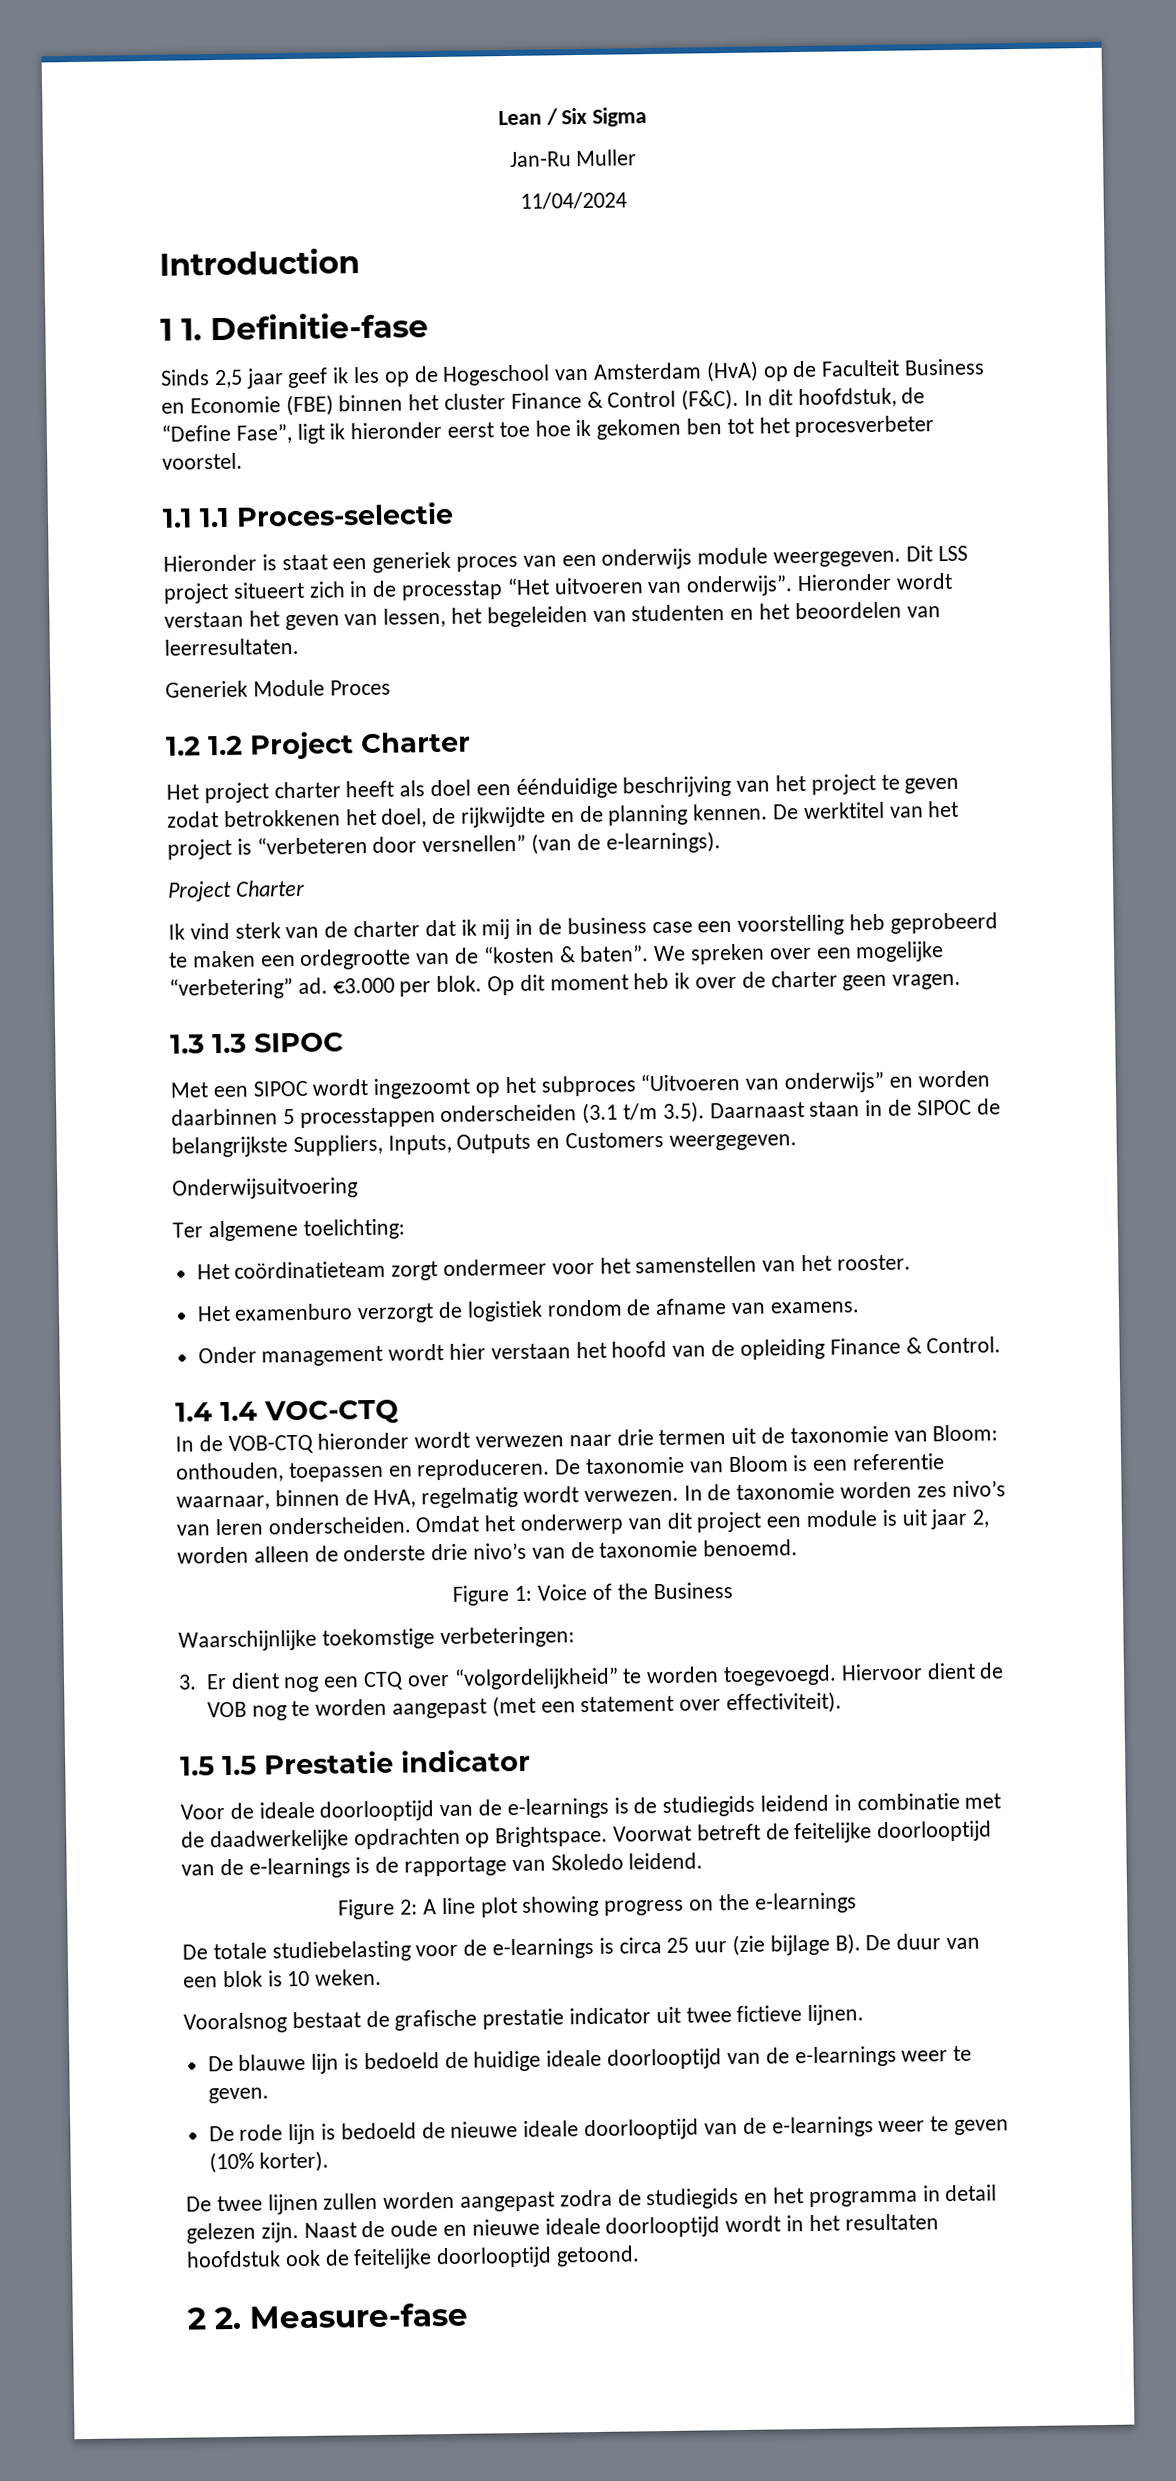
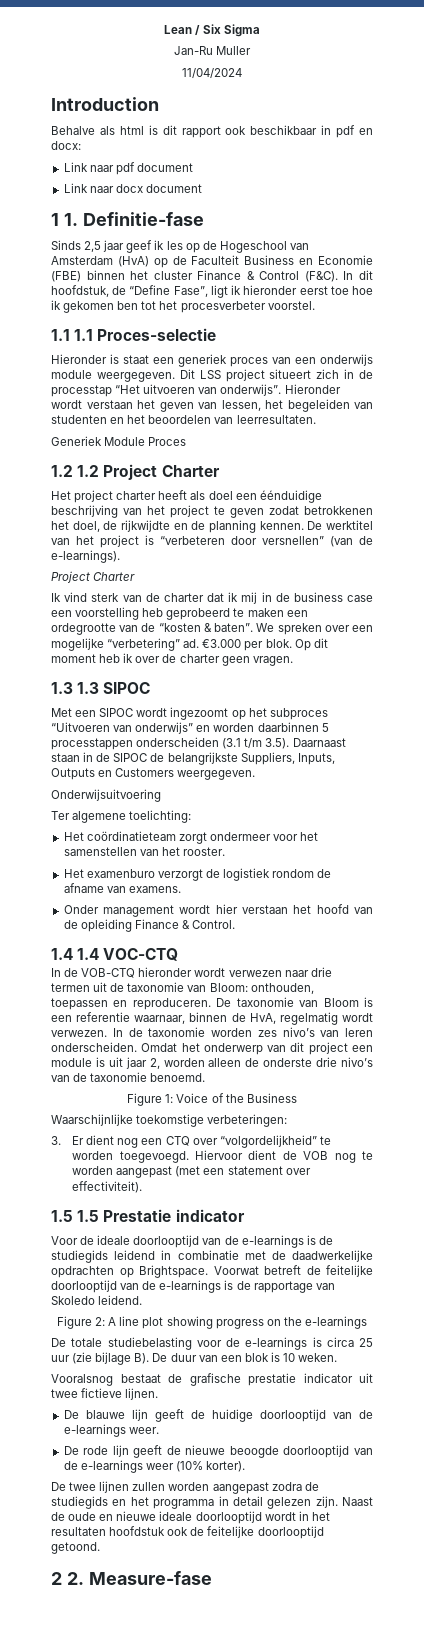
+ Behalve als html is dit rapport ook beschikbaar in pdf en docx:
+ Link naar pdf document
+ Link naar docx document
- De blauwe lijn is bedoeld de huidige ideale doorlooptijd van de e-learnings weer te geven.
- De rode lijn is bedoeld de nieuwe ideale doorlooptijd van de e-learnings weer te geven (10% korter).
+ De blauwe lijn geeft de huidige doorlooptijd van de e-learnings weer.
+ De rode lijn geeft de nieuwe beoogde doorlooptijd van de e-learnings weer (10% korter).

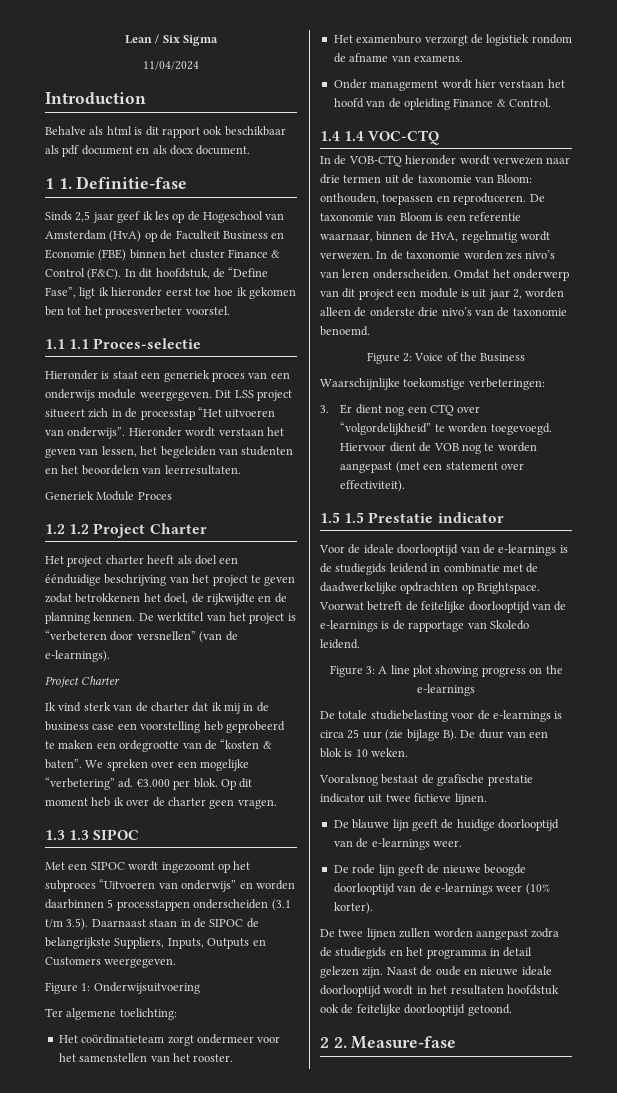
- Jan-Ru Muller
- Behalve als html is dit rapport ook beschikbaar in pdf en docx:
- Link naar pdf document
- Link naar docx document
+ Behalve als html is dit rapport ook beschikbaar als pdf document en als docx document.
- Onderwijsuitvoering
+ Figure 1: Onderwijsuitvoering
- Figure 1: Voice of the Business
+ Figure 2: Voice of the Business
- Figure 2: A line plot showing progress on the e-learnings
+ Figure 3: A line plot showing progress on the e-learnings

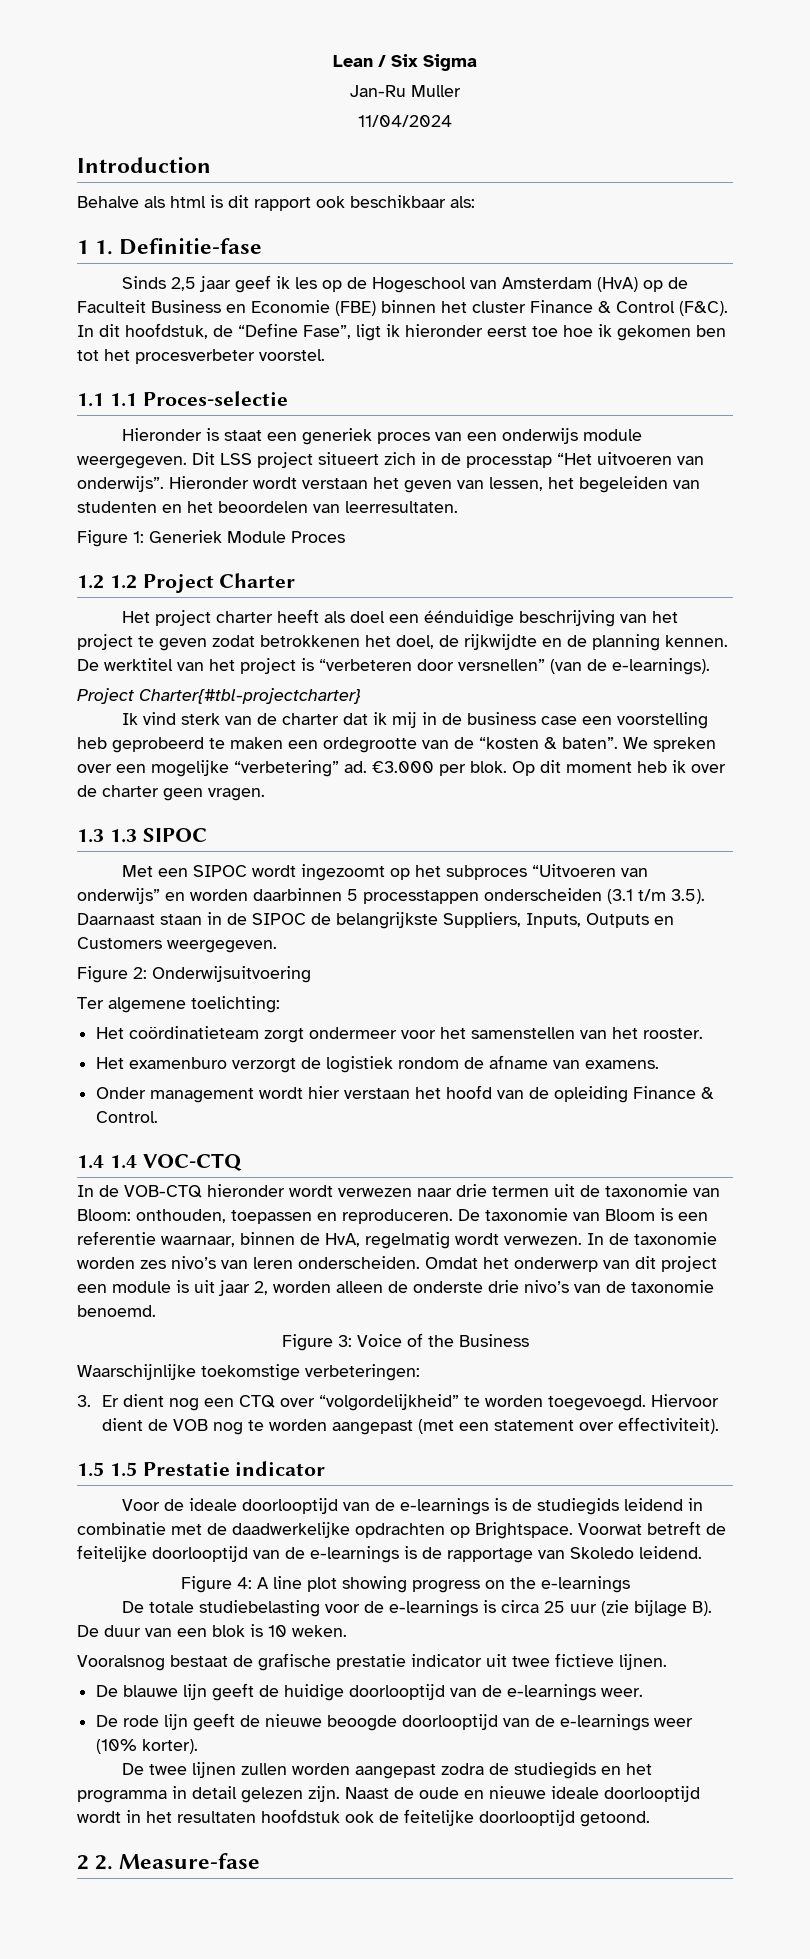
+ Jan-Ru Muller
- Behalve als html is dit rapport ook beschikbaar als pdf document en als docx document.
+ Behalve als html is dit rapport ook beschikbaar als:
- Generiek Module Proces
+ Figure 1: Generiek Module Proces
  De werktitel van het project is “verbeteren door versnellen” (van de e-learnings).
- Project Charter
+ Project Charter{#tbl-projectcharter}
- Figure 1: Onderwijsuitvoering
+ Figure 2: Onderwijsuitvoering
- Figure 2: Voice of the Business
+ Figure 3: Voice of the Business
- Figure 3: A line plot showing progress on the e-learnings
+ Figure 4: A line plot showing progress on the e-learnings

